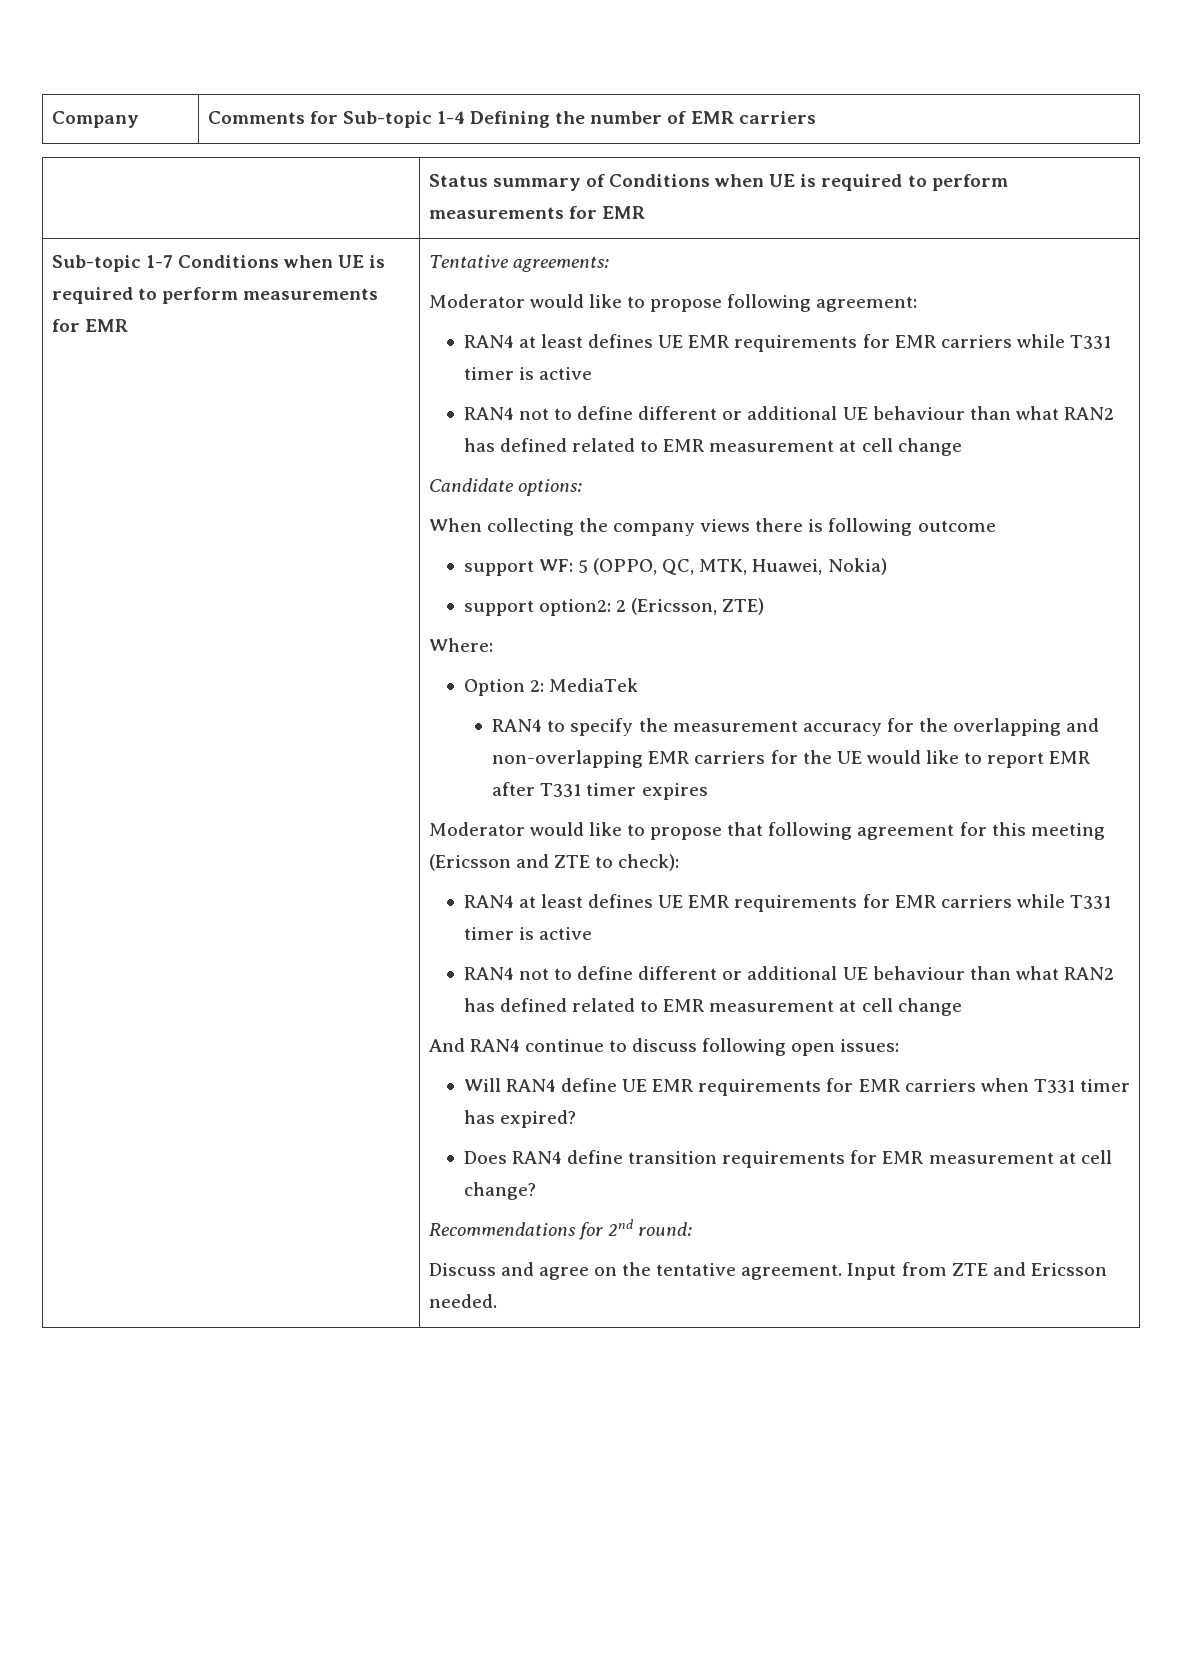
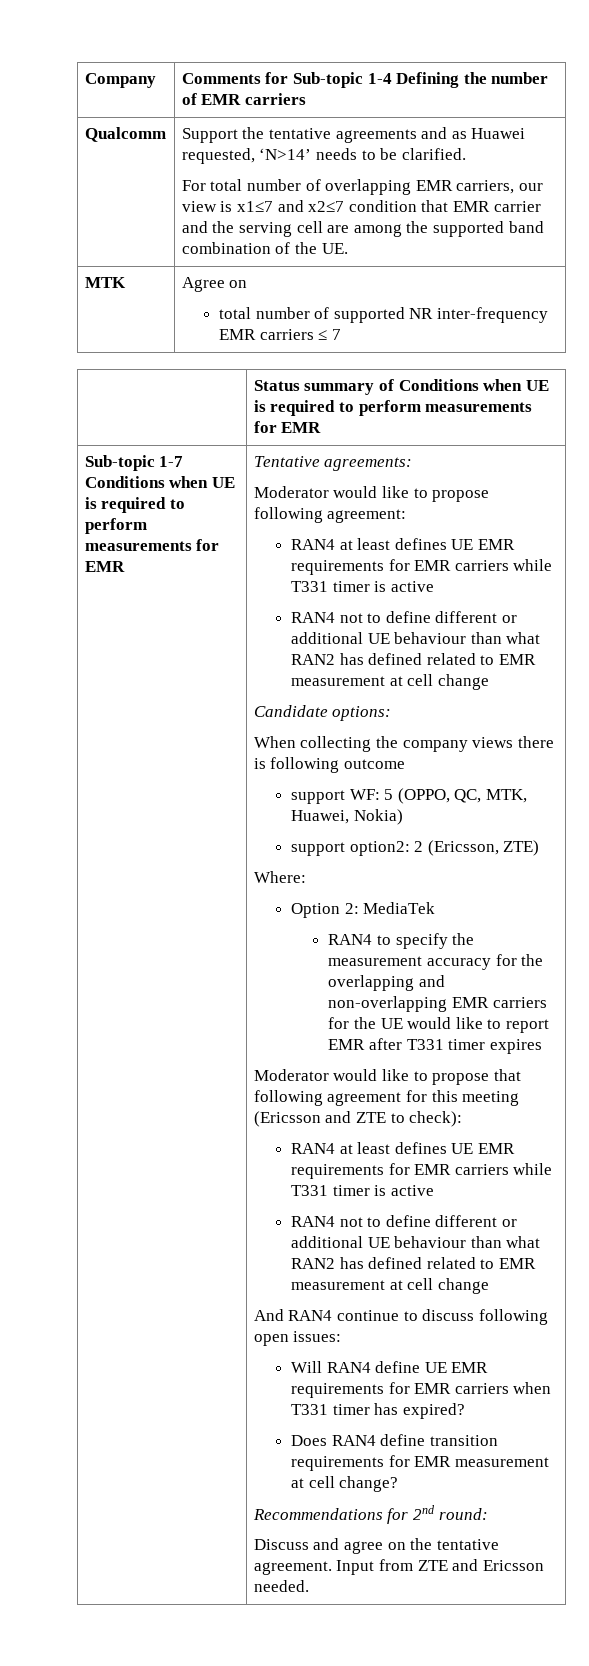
+ Qualcomm | Support the tentative agreements and as Huawei requested, ‘N>14’ needs to be clarified.
+ For total number of overlapping EMR carriers, our view is x1≤7 and x2≤7 condition that EMR carrier and the serving cell are among the supported band combination of the UE.
+ MTK | Agree on
+ total number of supported NR inter-frequency EMR carriers ≤ 7

